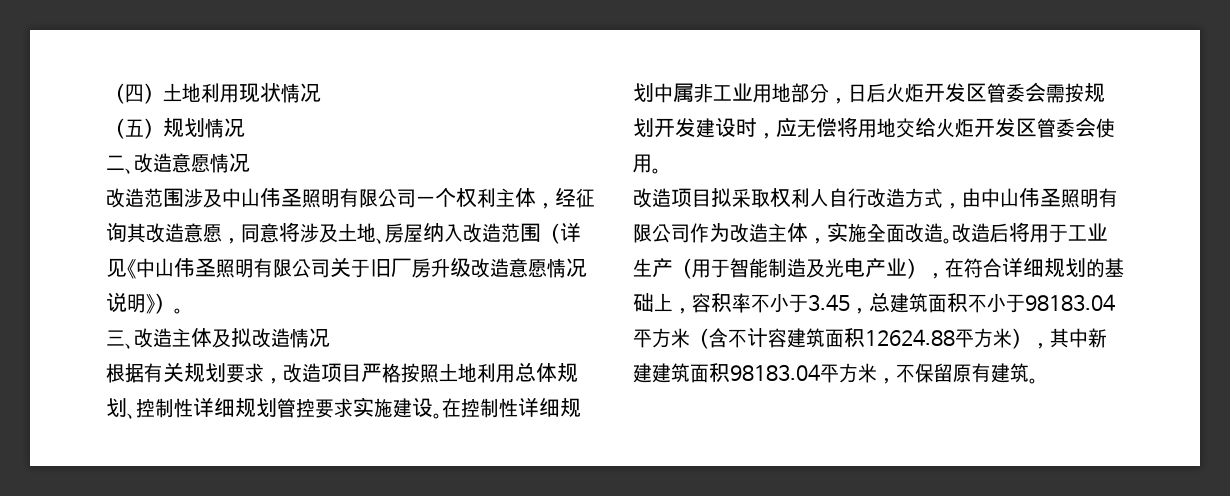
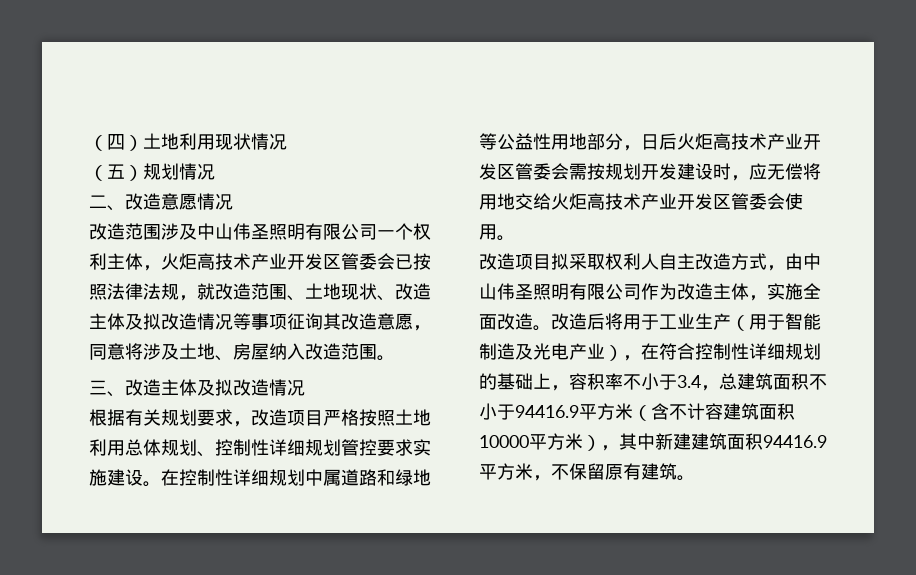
- 改造范围涉及中山伟圣照明有限公司一个权利主体，经征询其改造意愿，同意将涉及土地、房屋纳入改造范围（详见《中山伟圣照明有限公司关于旧厂房升级改造意愿情况说明》）。
+ 改造范围涉及中山伟圣照明有限公司一个权利主体，火炬高技术产业开发区管委会已按照法律法规，就改造范围、土地现状、改造主体及拟改造情况等事项征询其改造意愿，同意将涉及土地、房屋纳入改造范围。
- 在控制性详细规划中属非工业用地部分，日后火炬开发区管委会需按规划开发建设时，应无偿将用地交给火炬开发区管委会使用。
+ 在控制性详细规划中属道路和绿地等公益性用地部分，日后火炬高技术产业开发区管委会需按规划开发建设时，应无偿将用地交给火炬高技术产业开发区管委会使用。
- 改造项目拟采取权利人自行改造方式，由中山伟圣照明有限公司作为改造主体，实施全面改造。
+ 改造项目拟采取权利人自主改造方式，由中山伟圣照明有限公司作为改造主体，实施全面改造。
- 改造后将用于工业生产（用于智能制造及光电产业），在符合详细规划的基础上，容积率不小于3.45，总建筑面积不小于98183.04平方米（含不计容建筑面积12624.88平方米），其中新建建筑面积98183.04平方米，不保留原有建筑。
+ 改造后将用于工业生产（用于智能制造及光电产业），在符合控制性详细规划的基础上，容积率不小于3.4，总建筑面积不小于94416.9平方米（含不计容建筑面积10000平方米），其中新建建筑面积94416.9平方米，不保留原有建筑。

